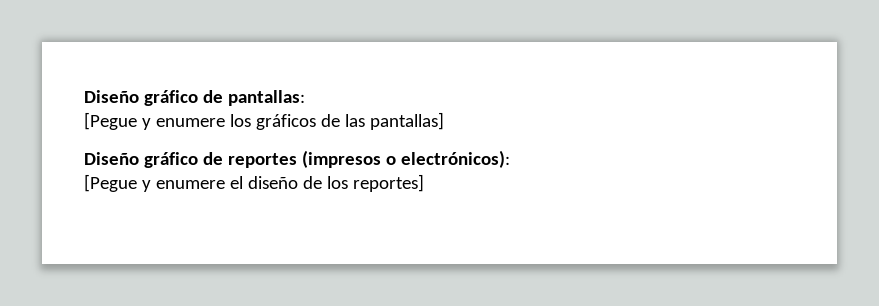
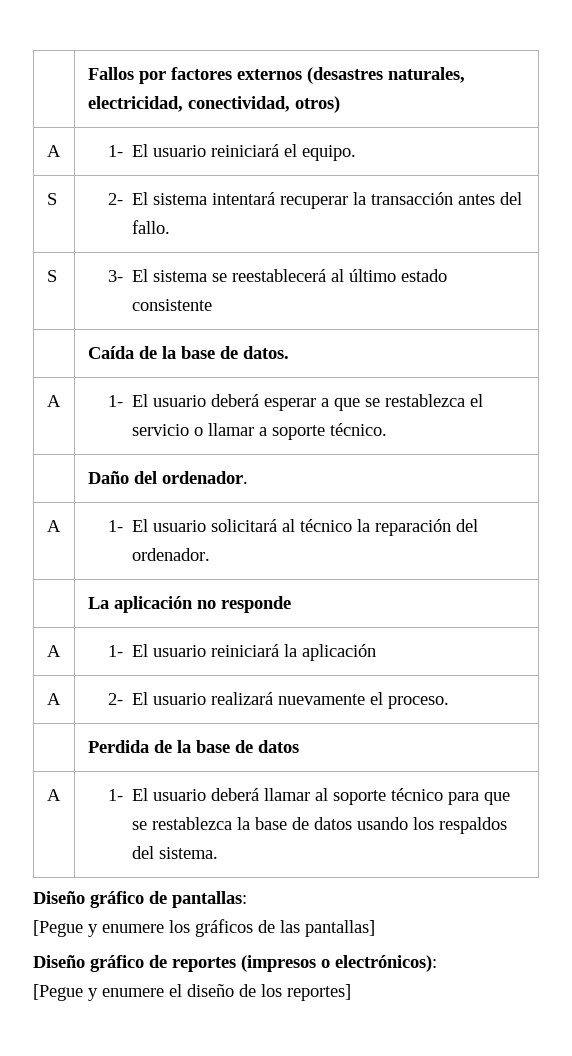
+ | Fallos por factores externos (desastres naturales, electricidad, conectividad, otros)
+ A | 1- El usuario reiniciará el equipo.
+ S | 2- El sistema intentará recuperar la transacción antes del fallo.
+ S | 3- El sistema se reestablecerá al último estado consistente
+ | Caída de la base de datos.
+ A | 1- El usuario deberá esperar a que se restablezca el servicio o llamar a soporte técnico.
+ | Daño del ordenador.
+ A | 1- El usuario solicitará al técnico la reparación del ordenador.
+ | La aplicación no responde
+ A | 1- El usuario reiniciará la aplicación
+ A | 2- El usuario realizará nuevamente el proceso.
+ | Perdida de la base de datos
+ A | 1- El usuario deberá llamar al soporte técnico para que se restablezca la base de datos usando los respaldos del sistema.

